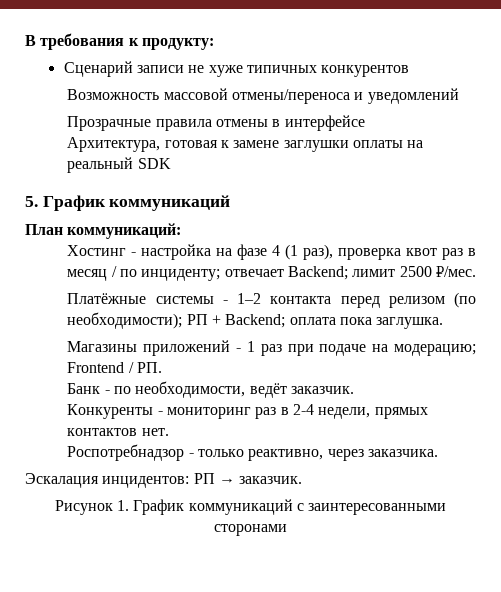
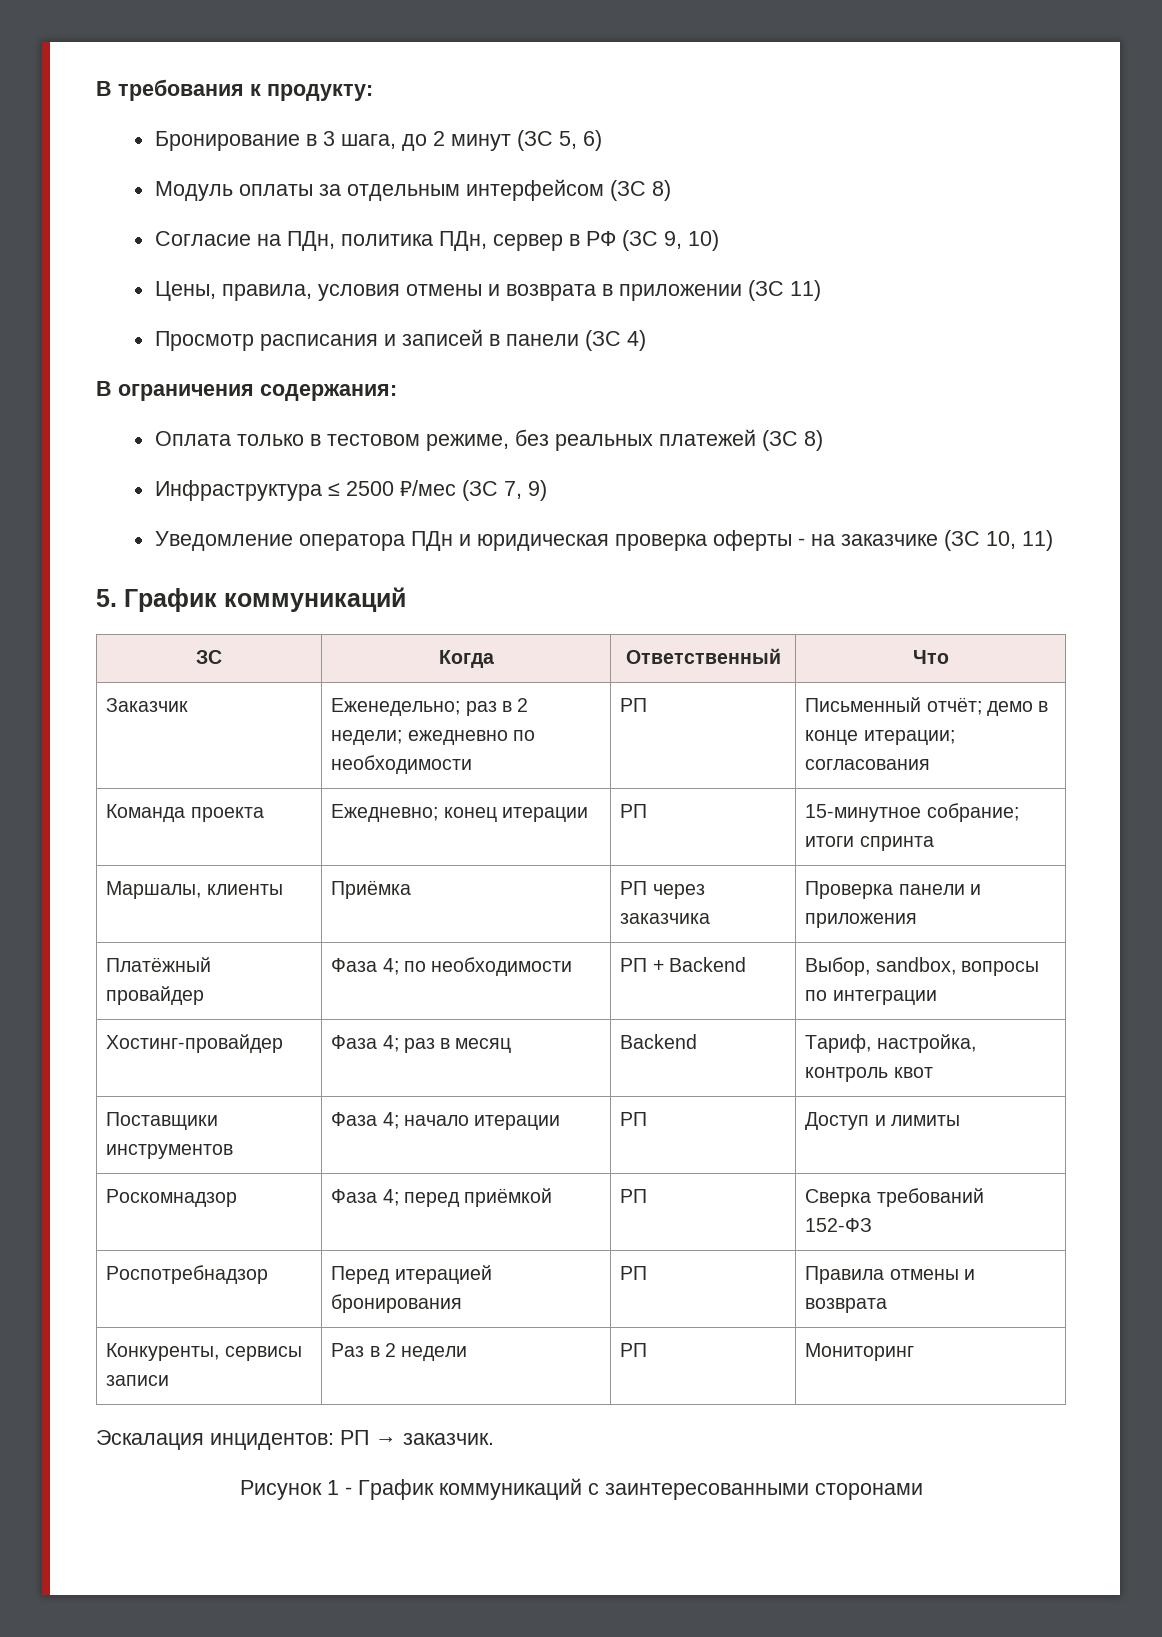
- Сценарий записи не хуже типичных конкурентов
- Возможность массовой отмены/переноса и уведомлений
- Прозрачные правила отмены в интерфейсе
- Архитектура, готовая к замене заглушки оплаты на реальный SDK
+ Бронирование в 3 шага, до 2 минут (ЗС 5, 6)
+ Модуль оплаты за отдельным интерфейсом (ЗС 8)
+ Согласие на ПДн, политика ПДн, сервер в РФ (ЗС 9, 10)
+ Цены, правила, условия отмены и возврата в приложении (ЗС 11)
+ Просмотр расписания и записей в панели (ЗС 4)
+ В ограничения содержания:
+ Оплата только в тестовом режиме, без реальных платежей (ЗС 8)
+ Инфраструктура ≤ 2500 ₽/мес (ЗС 7, 9)
+ Уведомление оператора ПДн и юридическая проверка оферты - на заказчике (ЗС 10, 11)
  5. График коммуникаций
- План коммуникаций:
- Хостинг - настройка на фазе 4 (1 раз), проверка квот раз в месяц / по инциденту; отвечает Backend; лимит 2500 ₽/мес.
- Платёжные системы - 1–2 контакта перед релизом (по необходимости); РП + Backend; оплата пока заглушка.
- Магазины приложений - 1 раз при подаче на модерацию; Frontend / РП.
- Банк - по необходимости, ведёт заказчик.
- Конкуренты - мониторинг раз в 2-4 недели, прямых контактов нет.
- Роспотребнадзор - только реактивно, через заказчика.
+ ЗС | Когда | Ответственный | Что
+ Заказчик | Еженедельно; раз в 2 недели; ежедневно по необходимости | РП | Письменный отчёт; демо в конце итерации; согласования
+ Команда проекта | Ежедневно; конец итерации | РП | 15-минутное собрание; итоги спринта
+ Маршалы, клиенты | Приёмка | РП через заказчика | Проверка панели и приложения
+ Платёжный провайдер | Фаза 4; по необходимости | РП + Backend | Выбор, sandbox, вопросы по интеграции
+ Хостинг-провайдер | Фаза 4; раз в месяц | Backend | Тариф, настройка, контроль квот
+ Поставщики инструментов | Фаза 4; начало итерации | РП | Доступ и лимиты
+ Роскомнадзор | Фаза 4; перед приёмкой | РП | Сверка требований 152-ФЗ
+ Роспотребнадзор | Перед итерацией бронирования | РП | Правила отмены и возврата
+ Конкуренты, сервисы записи | Раз в 2 недели | РП | Мониторинг
- Рисунок 1. График коммуникаций с заинтересованными сторонами
+ Рисунок 1 - График коммуникаций с заинтересованными сторонами

